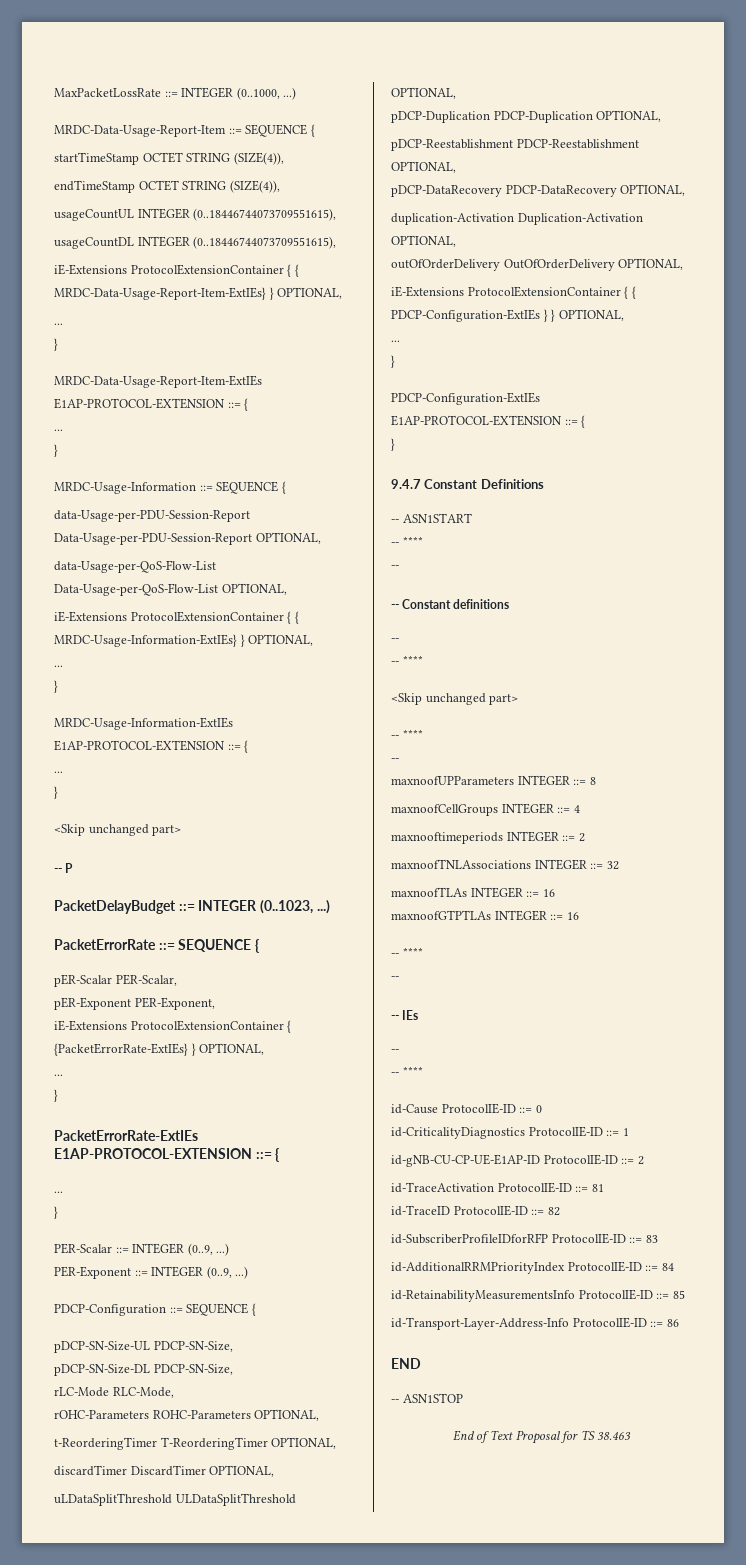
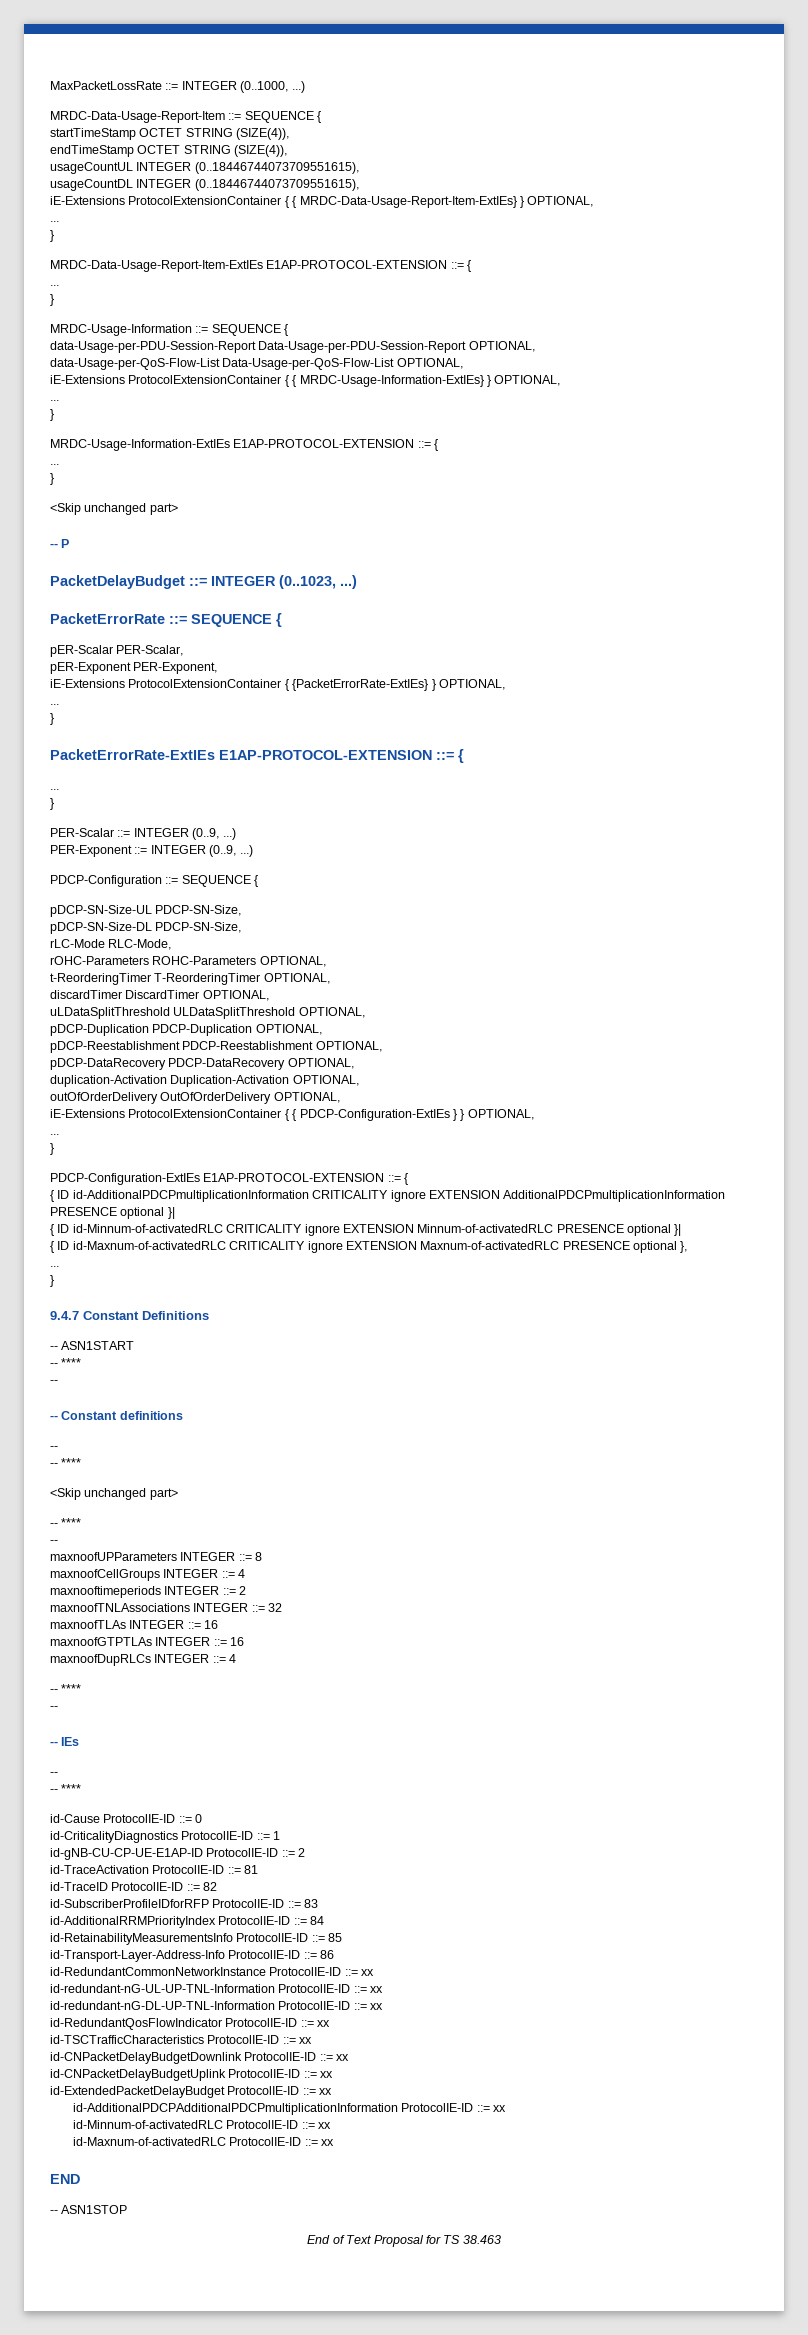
+ { ID id-AdditionalPDCPmultiplicationInformation CRITICALITY ignore EXTENSION AdditionalPDCPmultiplicationInformation PRESENCE optional }|
+ { ID id-Minnum-of-activatedRLC CRITICALITY ignore EXTENSION Minnum-of-activatedRLC PRESENCE optional }|
+ { ID id-Maxnum-of-activatedRLC CRITICALITY ignore EXTENSION Maxnum-of-activatedRLC PRESENCE optional },
+ ...
+ maxnoofDupRLCs INTEGER ::= 4
+ id-RedundantCommonNetworkInstance ProtocolIE-ID ::= xx
+ id-redundant-nG-UL-UP-TNL-Information ProtocolIE-ID ::= xx
+ id-redundant-nG-DL-UP-TNL-Information ProtocolIE-ID ::= xx
+ id-RedundantQosFlowIndicator ProtocolIE-ID ::= xx
+ id-TSCTrafficCharacteristics ProtocolIE-ID ::= xx
+ id-CNPacketDelayBudgetDownlink ProtocolIE-ID ::= xx
+ id-CNPacketDelayBudgetUplink ProtocolIE-ID ::= xx
+ id-ExtendedPacketDelayBudget ProtocolIE-ID ::= xx
+ id-AdditionalPDCPAdditionalPDCPmultiplicationInformation ProtocolIE-ID ::= xx
+ id-Minnum-of-activatedRLC ProtocolIE-ID ::= xx
+ id-Maxnum-of-activatedRLC ProtocolIE-ID ::= xx

